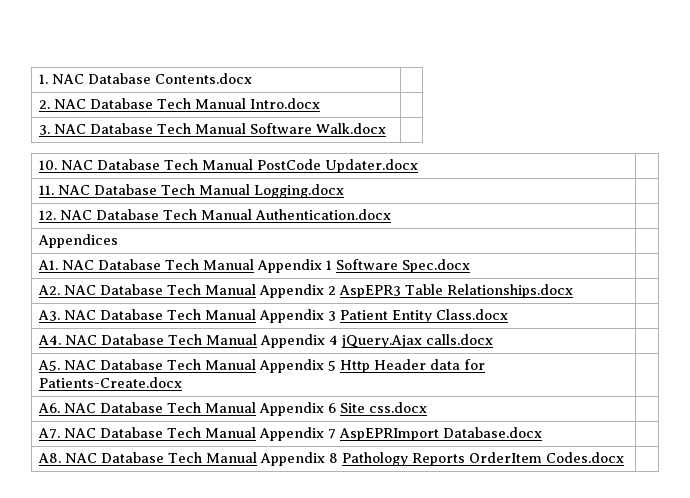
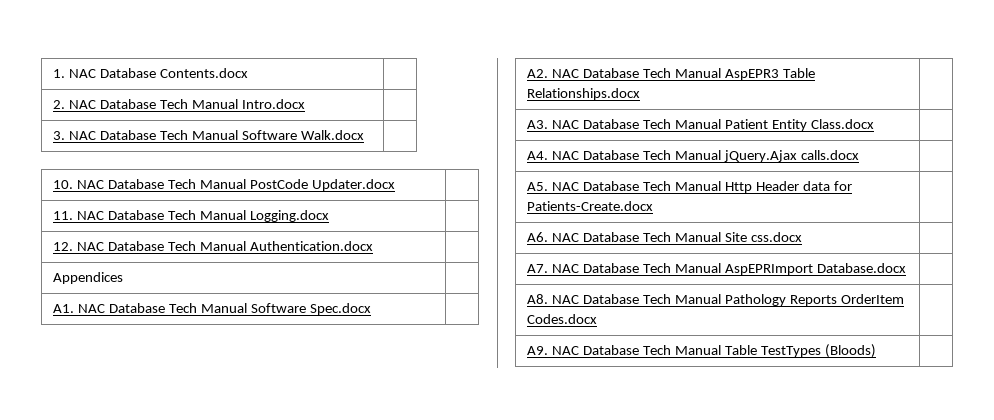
- A1. NAC Database Tech Manual Appendix 1 Software Spec.docx |
+ A1. NAC Database Tech Manual Software Spec.docx |
- A2. NAC Database Tech Manual Appendix 2 AspEPR3 Table Relationships.docx |
+ A2. NAC Database Tech Manual AspEPR3 Table Relationships.docx |
- A3. NAC Database Tech Manual Appendix 3 Patient Entity Class.docx |
+ A3. NAC Database Tech Manual Patient Entity Class.docx |
- A4. NAC Database Tech Manual Appendix 4 jQuery.Ajax calls.docx |
+ A4. NAC Database Tech Manual jQuery.Ajax calls.docx |
- A5. NAC Database Tech Manual Appendix 5 Http Header data for Patients-Create.docx |
+ A5. NAC Database Tech Manual Http Header data for Patients-Create.docx |
- A6. NAC Database Tech Manual Appendix 6 Site css.docx |
+ A6. NAC Database Tech Manual Site css.docx |
- A7. NAC Database Tech Manual Appendix 7 AspEPRImport Database.docx |
+ A7. NAC Database Tech Manual AspEPRImport Database.docx |
- A8. NAC Database Tech Manual Appendix 8 Pathology Reports OrderItem Codes.docx |
+ A8. NAC Database Tech Manual Pathology Reports OrderItem Codes.docx |
+ A9. NAC Database Tech Manual Table TestTypes (Bloods) |

